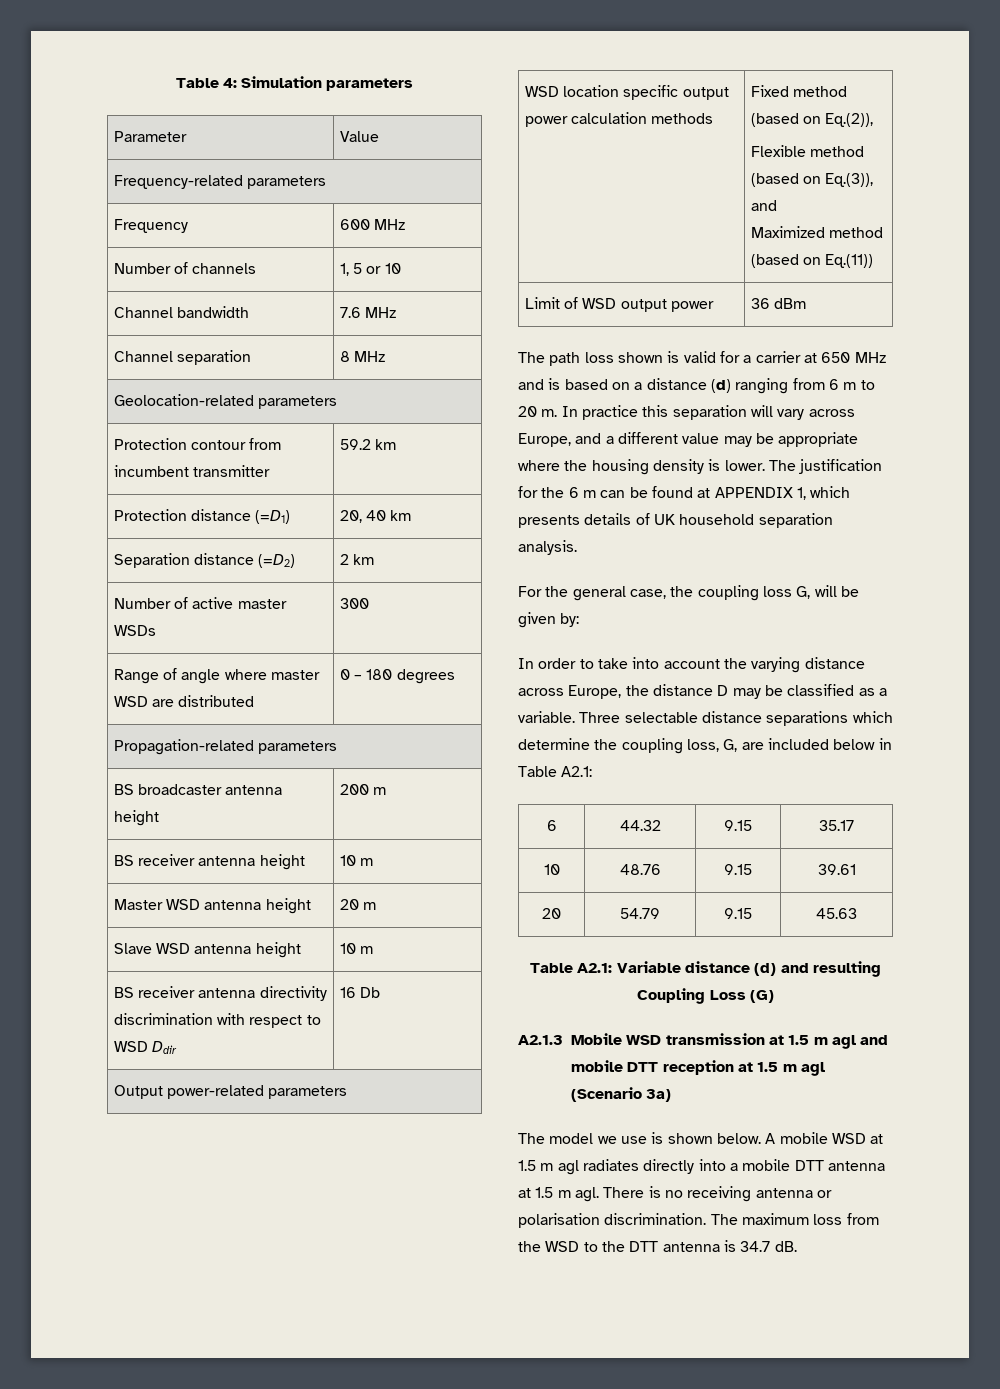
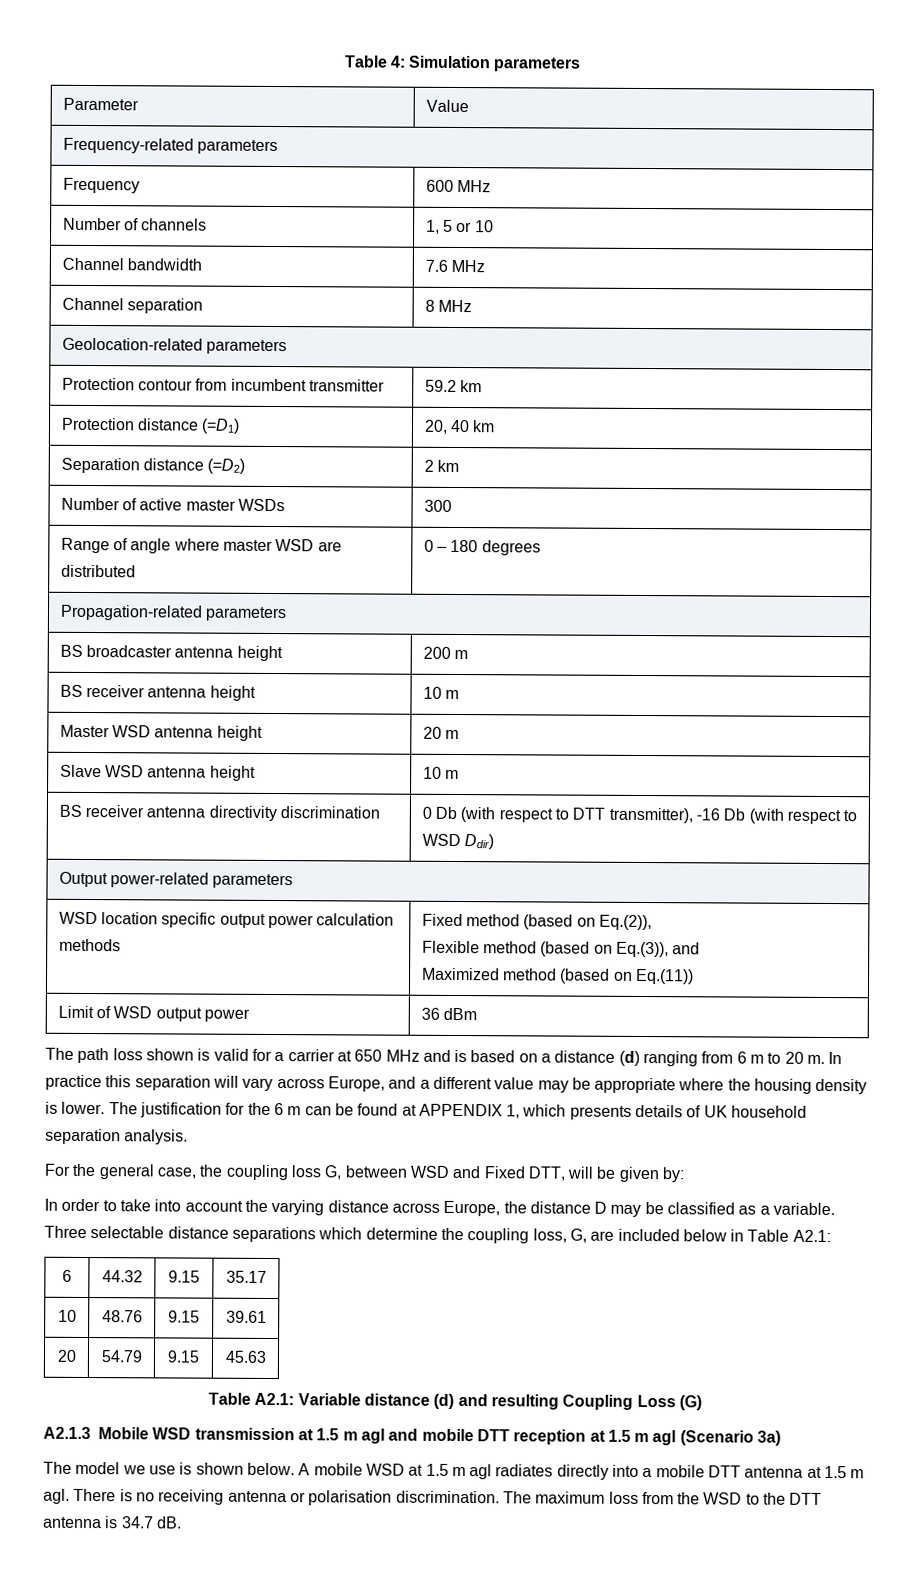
- BS receiver antenna directivity discrimination with respect to WSD Ddir | 16 Db
+ BS receiver antenna directivity discrimination | 0 Db (with respect to DTT transmitter), -16 Db (with respect to WSD Ddir)
- For the general case, the coupling loss G, will be given by:
+ For the general case, the coupling loss G, between WSD and Fixed DTT, will be given by:

